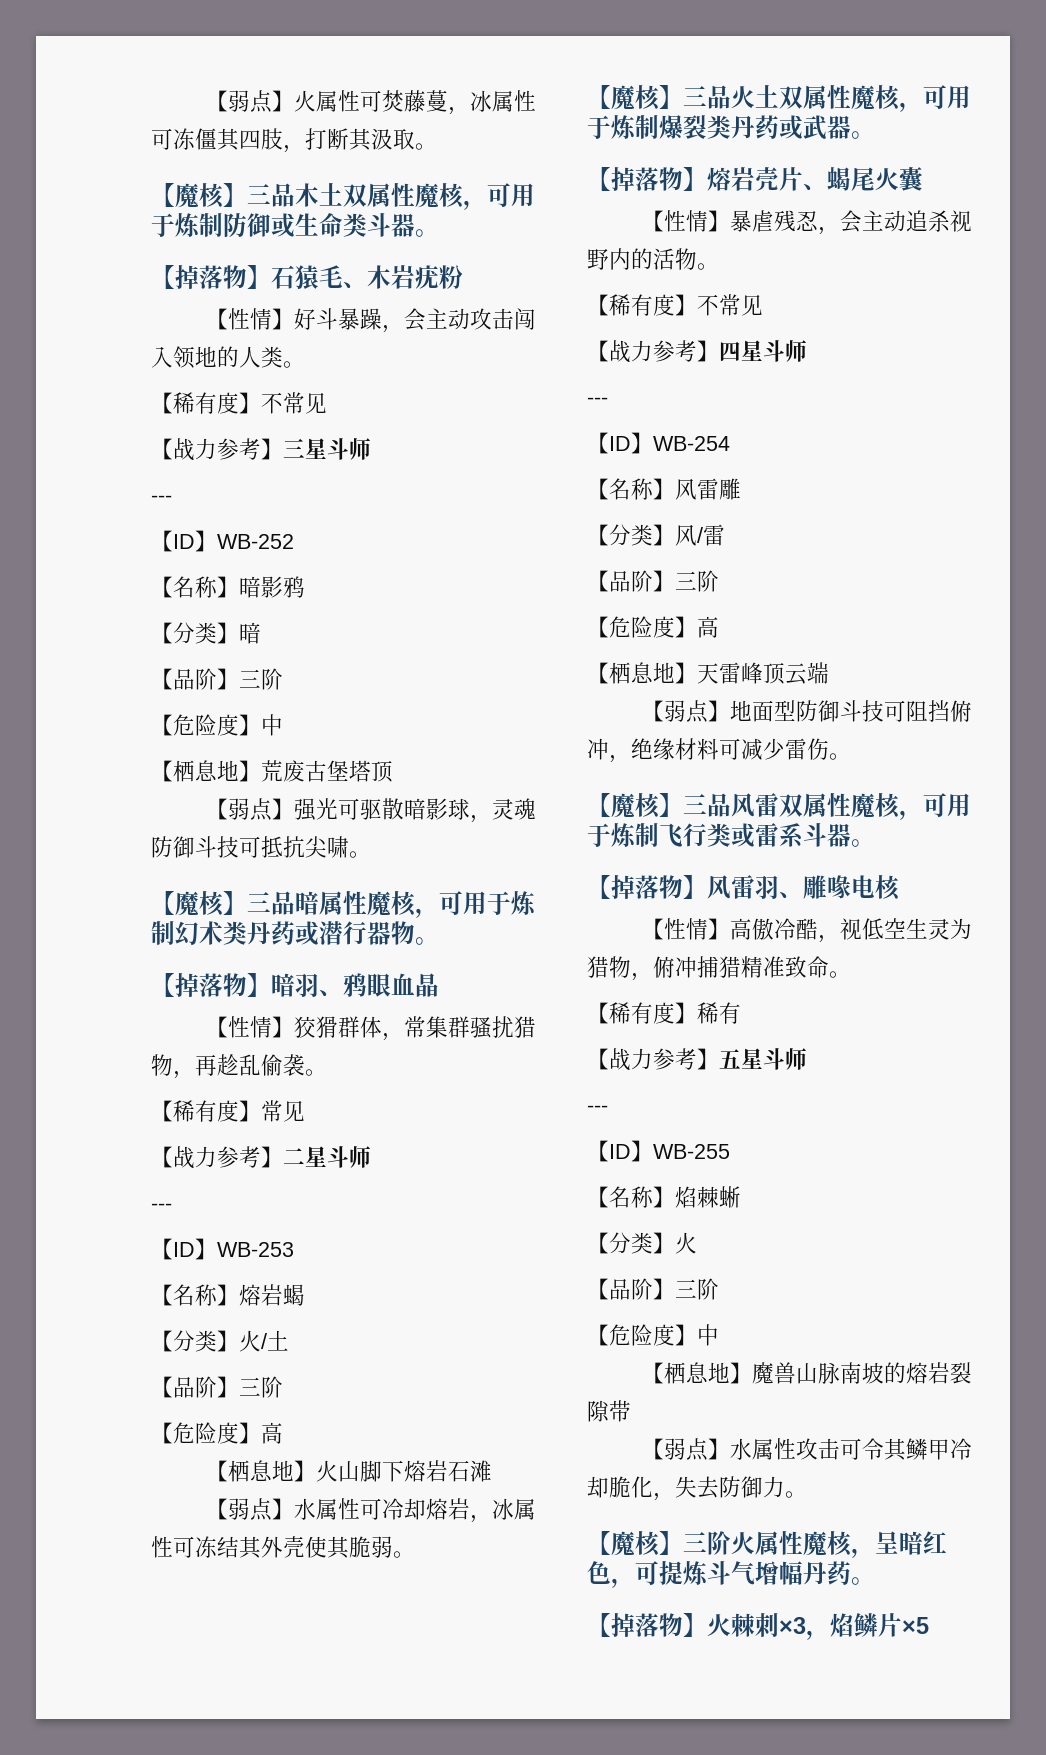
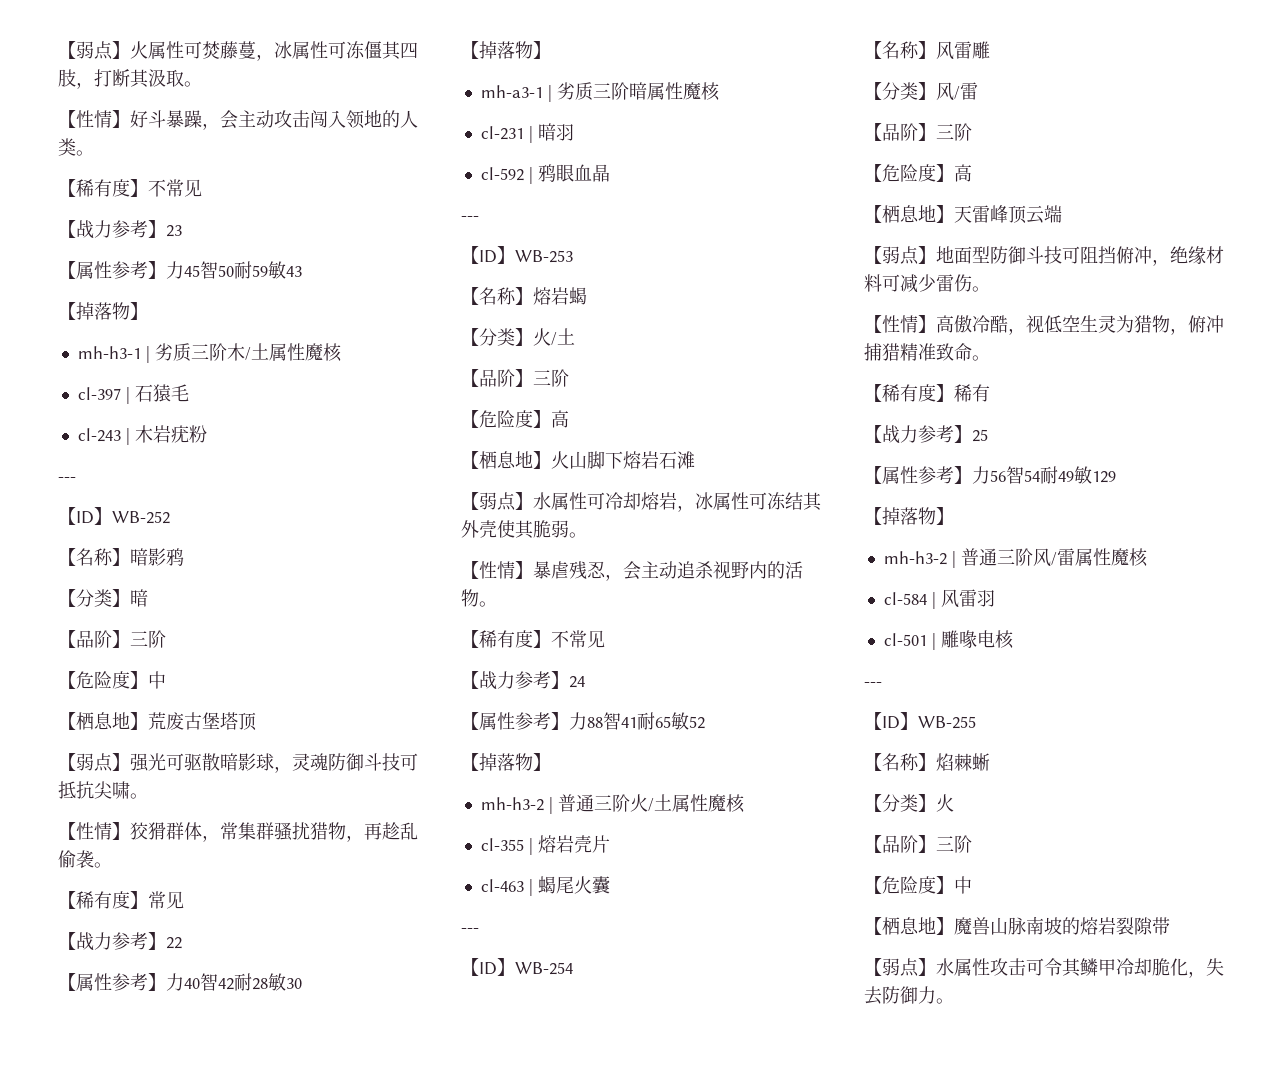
- 【魔核】三品木土双属性魔核，可用于炼制防御或生命类斗器。
- 【掉落物】石猿毛、木岩疣粉
- 【战力参考】三星斗师
+ 【战力参考】23
+ 【属性参考】力45智50耐59敏43
+ 【掉落物】
+ mh-h3-1 | 劣质三阶木/土属性魔核
+ cl-397 | 石猿毛
+ cl-243 | 木岩疣粉
- 【魔核】三品暗属性魔核，可用于炼制幻术类丹药或潜行器物。
- 【掉落物】暗羽、鸦眼血晶
- 【战力参考】二星斗师
+ 【战力参考】22
+ 【属性参考】力40智42耐28敏30
+ 【掉落物】
+ mh-a3-1 | 劣质三阶暗属性魔核
+ cl-231 | 暗羽
+ cl-592 | 鸦眼血晶
- 【魔核】三品火土双属性魔核，可用于炼制爆裂类丹药或武器。
- 【掉落物】熔岩壳片、蝎尾火囊
- 【战力参考】四星斗师
+ 【战力参考】24
+ 【属性参考】力88智41耐65敏52
+ 【掉落物】
+ mh-h3-2 | 普通三阶火/土属性魔核
+ cl-355 | 熔岩壳片
+ cl-463 | 蝎尾火囊
- 【魔核】三品风雷双属性魔核，可用于炼制飞行类或雷系斗器。
- 【掉落物】风雷羽、雕喙电核
- 【战力参考】五星斗师
+ 【战力参考】25
+ 【属性参考】力56智54耐49敏129
+ 【掉落物】
+ mh-h3-2 | 普通三阶风/雷属性魔核
+ cl-584 | 风雷羽
+ cl-501 | 雕喙电核
- 【魔核】三阶火属性魔核，呈暗红色，可提炼斗气增幅丹药。
- 【掉落物】火棘刺×3，焰鳞片×5

